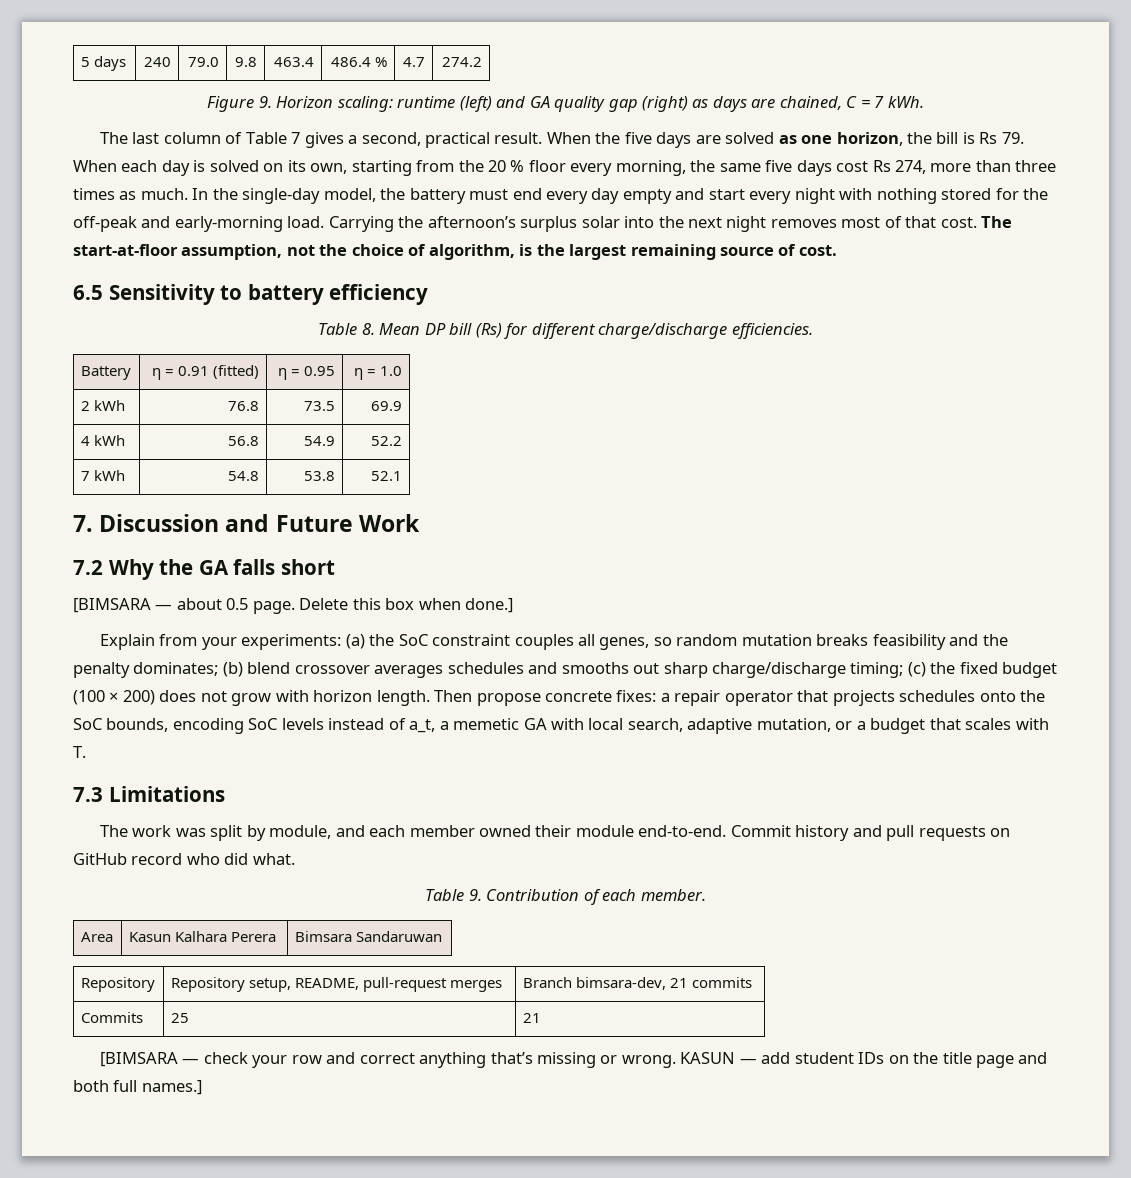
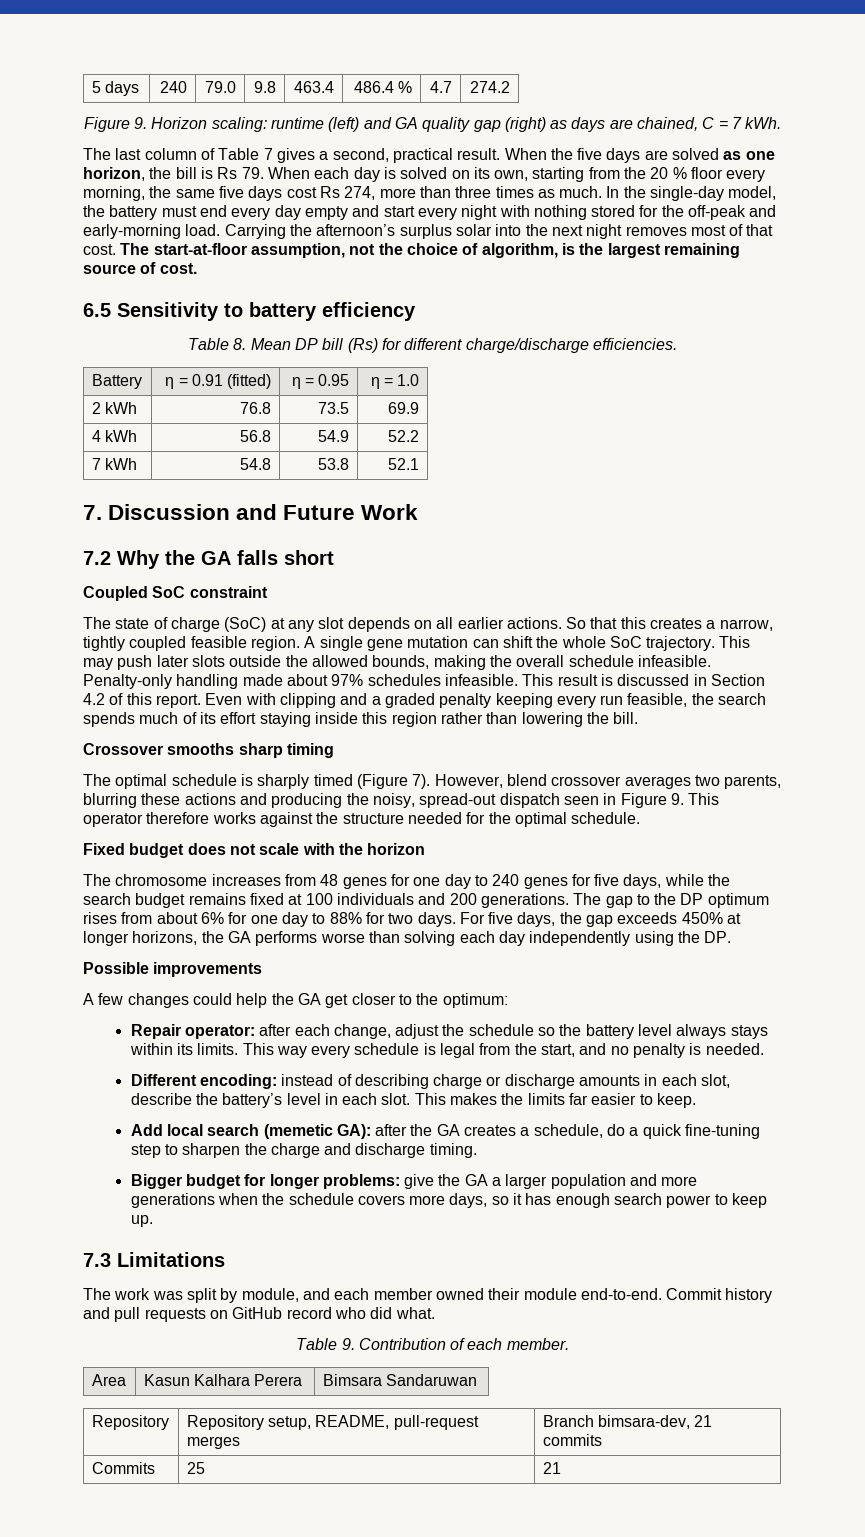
- [BIMSARA — about 0.5 page. Delete this box when done.]
- Explain from your experiments: (a) the SoC constraint couples all genes, so random mutation breaks feasibility and the penalty dominates; (b) blend crossover averages schedules and smooths out sharp charge/discharge timing; (c) the fixed budget (100 × 200) does not grow with horizon length. Then propose concrete fixes: a repair operator that projects schedules onto the SoC bounds, encoding SoC levels instead of a_t, a memetic GA with local search, adaptive mutation, or a budget that scales with T.
+ Coupled SoC constraint
+ The state of charge (SoC) at any slot depends on all earlier actions. So that this creates a narrow, tightly coupled feasible region. A single gene mutation can shift the whole SoC trajectory. This may push later slots outside the allowed bounds, making the overall schedule infeasible. Penalty-only handling made about 97% schedules infeasible. This result is discussed in Section 4.2 of this report. Even with clipping and a graded penalty keeping every run feasible, the search spends much of its effort staying inside this region rather than lowering the bill.
+ Crossover smooths sharp timing
+ The optimal schedule is sharply timed (Figure 7). However, blend crossover averages two parents, blurring these actions and producing the noisy, spread-out dispatch seen in Figure 9. This operator therefore works against the structure needed for the optimal schedule.
+ Fixed budget does not scale with the horizon
+ The chromosome increases from 48 genes for one day to 240 genes for five days, while the search budget remains fixed at 100 individuals and 200 generations. The gap to the DP optimum rises from about 6% for one day to 88% for two days. For five days, the gap exceeds 450% at longer horizons, the GA performs worse than solving each day independently using the DP.
+ Possible improvements
+ A few changes could help the GA get closer to the optimum:
+ Repair operator: after each change, adjust the schedule so the battery level always stays within its limits. This way every schedule is legal from the start, and no penalty is needed.
+ Different encoding: instead of describing charge or discharge amounts in each slot, describe the battery’s level in each slot. This makes the limits far easier to keep.
+ Add local search (memetic GA): after the GA creates a schedule, do a quick fine-tuning step to sharpen the charge and discharge timing.
+ Bigger budget for longer problems: give the GA a larger population and more generations when the schedule covers more days, so it has enough search power to keep up.
- [BIMSARA — check your row and correct anything that’s missing or wrong. KASUN — add student IDs on the title page and both full names.]

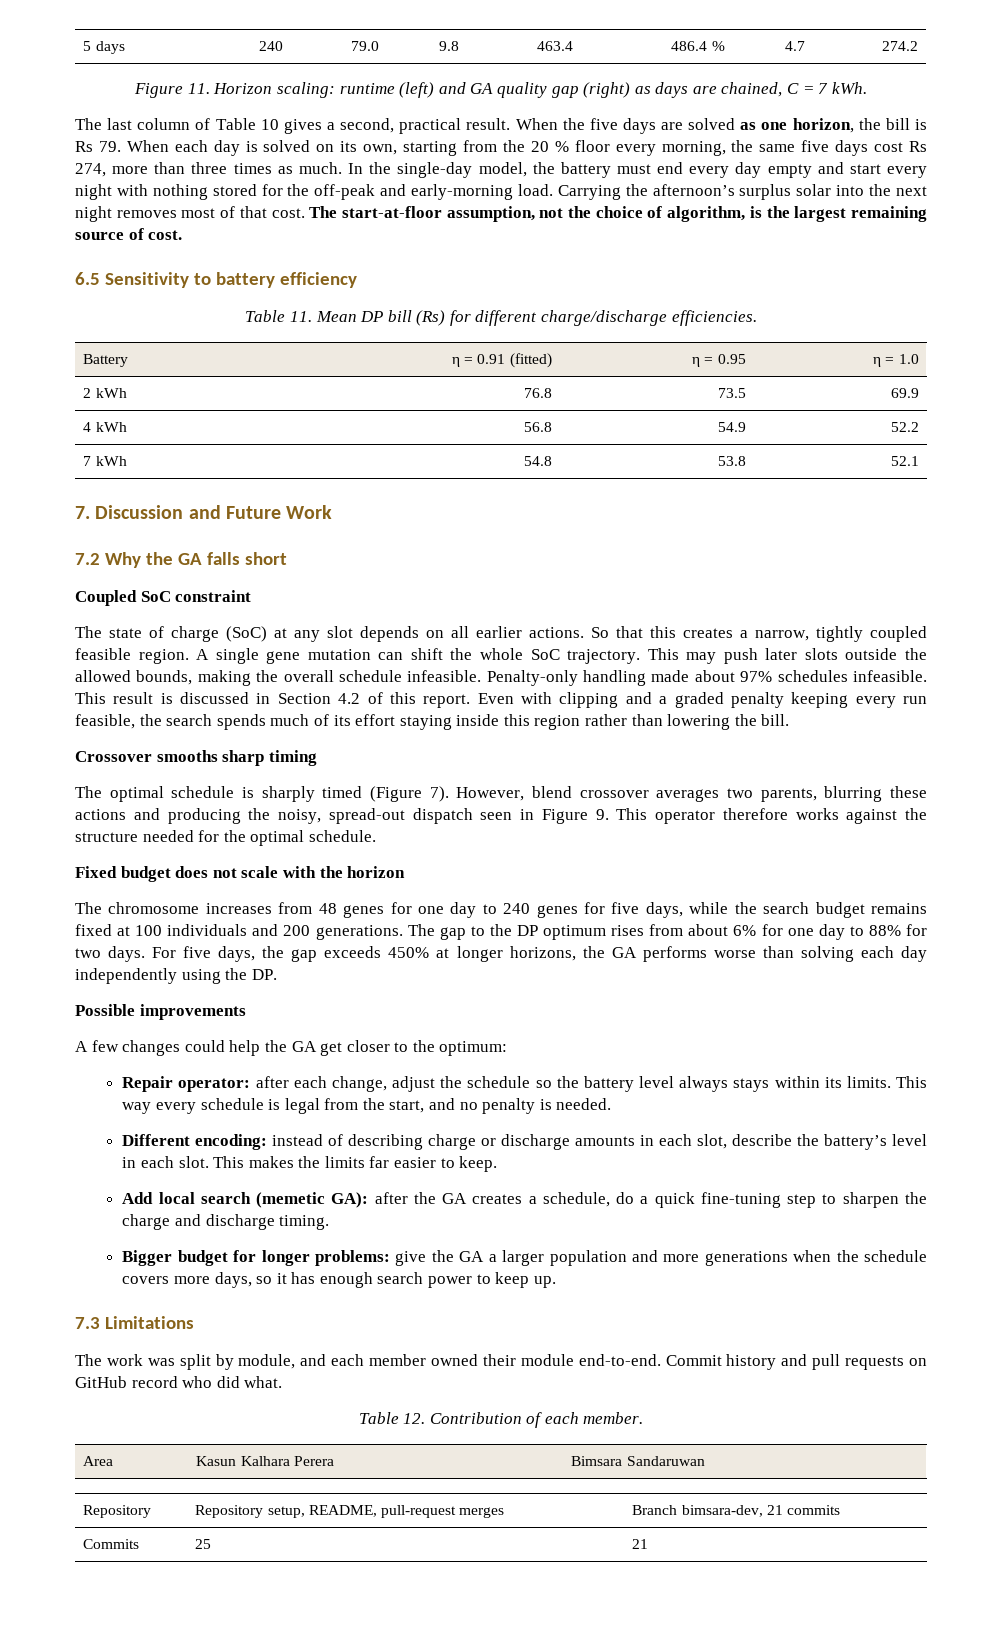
- Figure 9. Horizon scaling: runtime (left) and GA quality gap (right) as days are chained, C = 7 kWh.
+ Figure 11. Horizon scaling: runtime (left) and GA quality gap (right) as days are chained, C = 7 kWh.
- The last column of Table 7 gives a second, practical result.
+ The last column of Table 10 gives a second, practical result.
- Table 8. Mean DP bill (Rs) for different charge/discharge efficiencies.
+ Table 11. Mean DP bill (Rs) for different charge/discharge efficiencies.
- Table 9. Contribution of each member.
+ Table 12. Contribution of each member.

